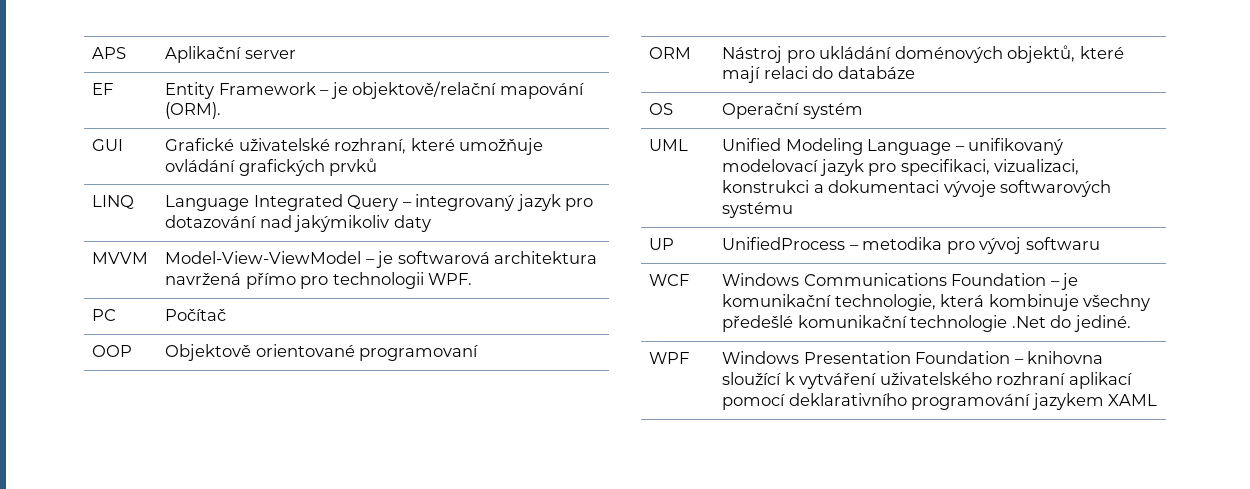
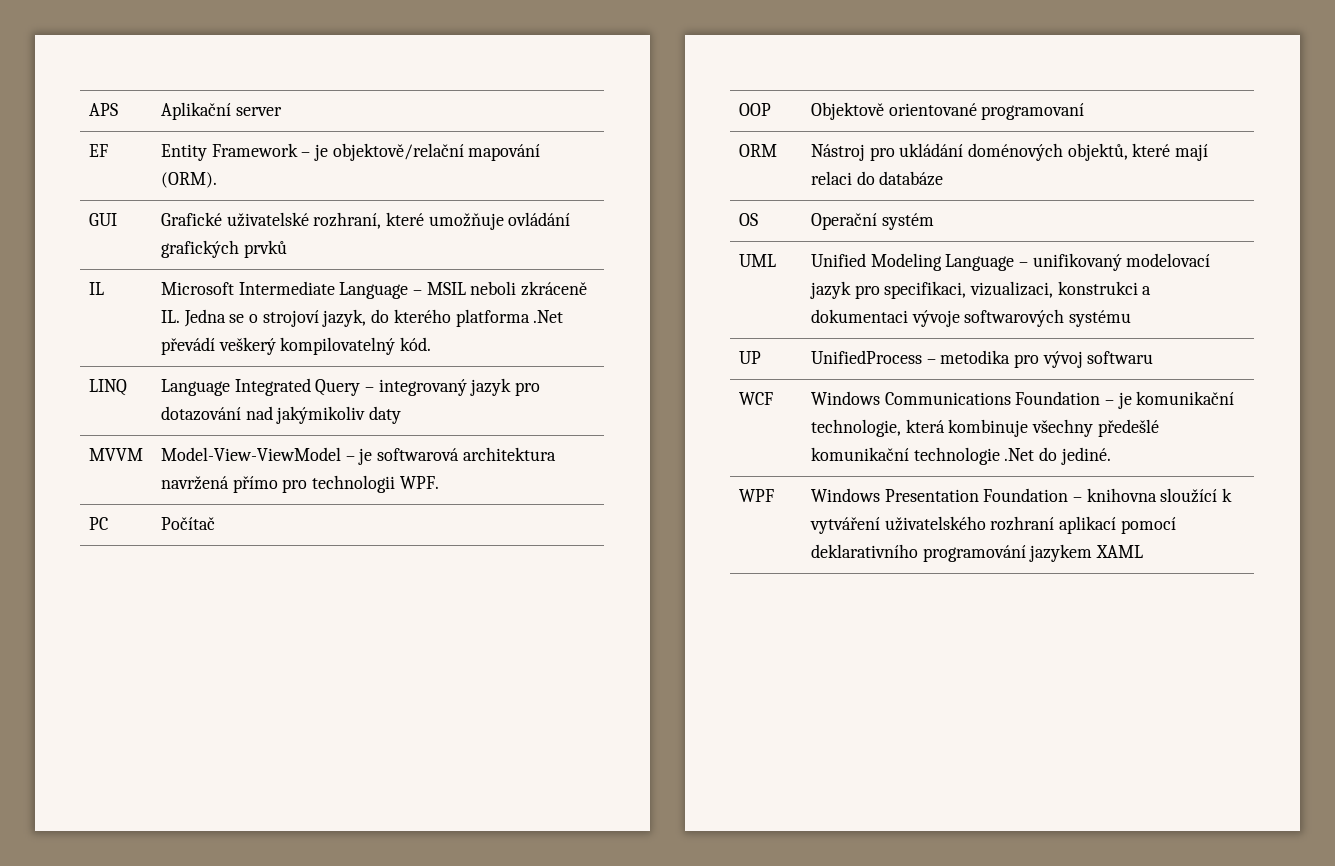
+ IL | Microsoft Intermediate Language – MSIL neboli zkráceně IL. Jedna se o strojoví jazyk, do kterého platforma .Net převádí veškerý kompilovatelný kód.

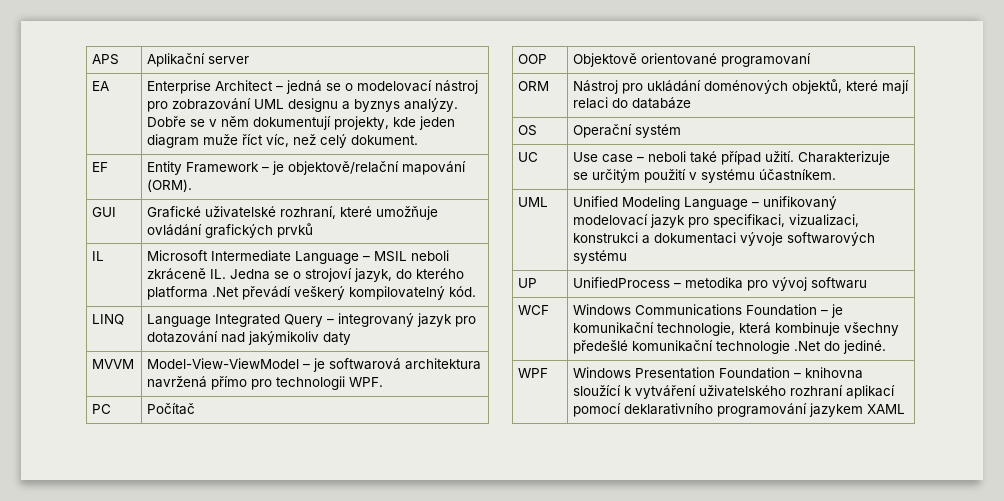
+ EA | Enterprise Architect – jedná se o modelovací nástroj pro zobrazování UML designu a byznys analýzy. Dobře se v něm dokumentují projekty, kde jeden diagram muže říct víc, než celý dokument.
+ UC | Use case – neboli také případ užití. Charakterizuje se určitým použití v systému účastníkem.

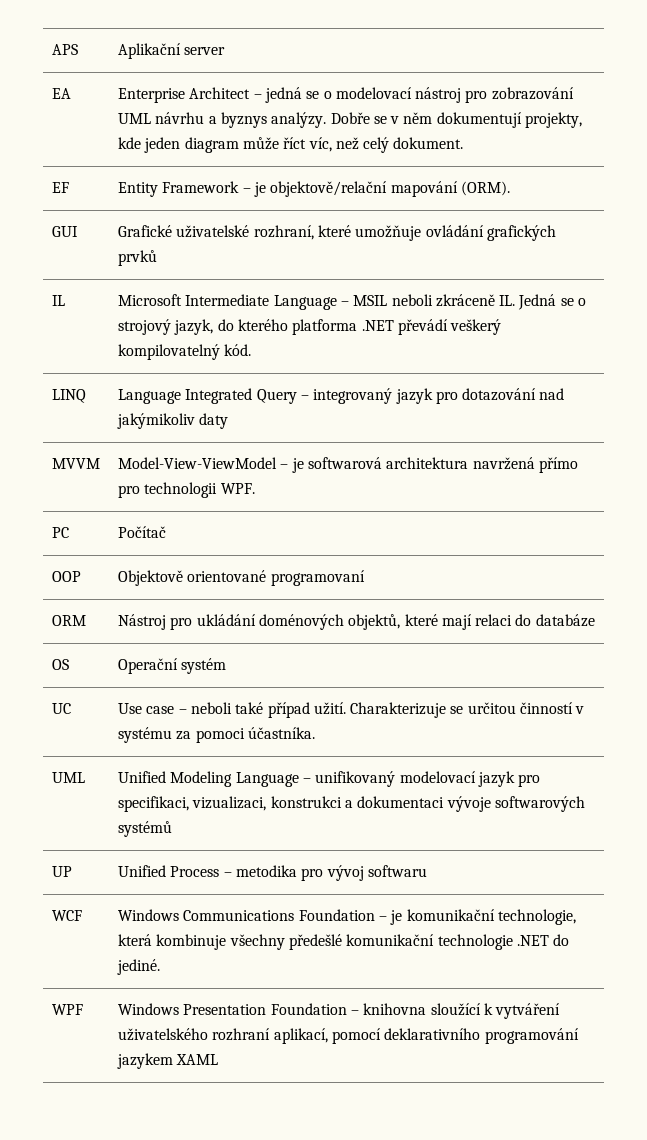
- EA | Enterprise Architect – jedná se o modelovací nástroj pro zobrazování UML designu a byznys analýzy. Dobře se v něm dokumentují projekty, kde jeden diagram muže říct víc, než celý dokument.
+ EA | Enterprise Architect – jedná se o modelovací nástroj pro zobrazování UML návrhu a byznys analýzy. Dobře se v něm dokumentují projekty, kde jeden diagram může říct víc, než celý dokument.
- IL | Microsoft Intermediate Language – MSIL neboli zkráceně IL. Jedna se o strojoví jazyk, do kterého platforma .Net převádí veškerý kompilovatelný kód.
+ IL | Microsoft Intermediate Language – MSIL neboli zkráceně IL. Jedná se o strojový jazyk, do kterého platforma .NET převádí veškerý kompilovatelný kód.
- UC | Use case – neboli také případ užití. Charakterizuje se určitým použití v systému účastníkem.
+ UC | Use case – neboli také případ užití. Charakterizuje se určitou činností v systému za pomoci účastníka.
- UML | Unified Modeling Language – unifikovaný modelovací jazyk pro specifikaci, vizualizaci, konstrukci a dokumentaci vývoje softwarových systému
+ UML | Unified Modeling Language – unifikovaný modelovací jazyk pro specifikaci, vizualizaci, konstrukci a dokumentaci vývoje softwarových systémů
- UP | UnifiedProcess – metodika pro vývoj softwaru
+ UP | Unified Process – metodika pro vývoj softwaru
- WCF | Windows Communications Foundation – je komunikační technologie, která kombinuje všechny předešlé komunikační technologie .Net do jediné.
+ WCF | Windows Communications Foundation – je komunikační technologie, která kombinuje všechny předešlé komunikační technologie .NET do jediné.
- WPF | Windows Presentation Foundation – knihovna sloužící k vytváření uživatelského rozhraní aplikací pomocí deklarativního programování jazykem XAML
+ WPF | Windows Presentation Foundation – knihovna sloužící k vytváření uživatelského rozhraní aplikací, pomocí deklarativního programování jazykem XAML

